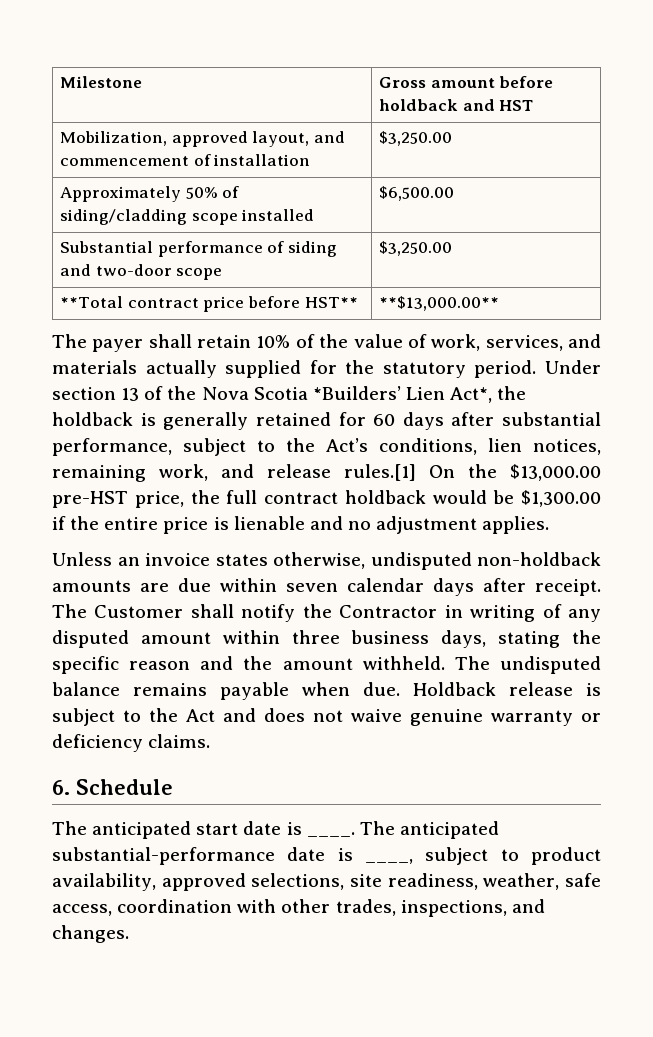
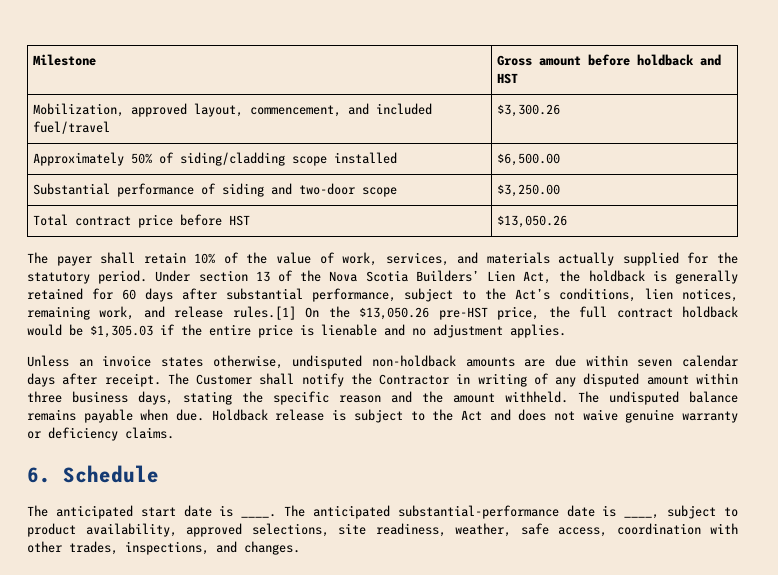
- Mobilization, approved layout, and commencement of installation | $3,250.00
+ Mobilization, approved layout, commencement, and included fuel/travel | $3,300.26
- **Total contract price before HST** | **$13,000.00**
+ Total contract price before HST | $13,050.26
- Under section 13 of the Nova Scotia *Builders’ Lien Act*, the holdback is generally retained for 60 days after substantial performance, subject to the Act’s conditions, lien notices, remaining work, and release rules.[1] On the $13,000.00 pre-HST price, the full contract holdback would be $1,300.00 if the entire price is lienable and no adjustment applies.
+ Under section 13 of the Nova Scotia Builders’ Lien Act, the holdback is generally retained for 60 days after substantial performance, subject to the Act’s conditions, lien notices, remaining work, and release rules.[1] On the $13,050.26 pre-HST price, the full contract holdback would be $1,305.03 if the entire price is lienable and no adjustment applies.

